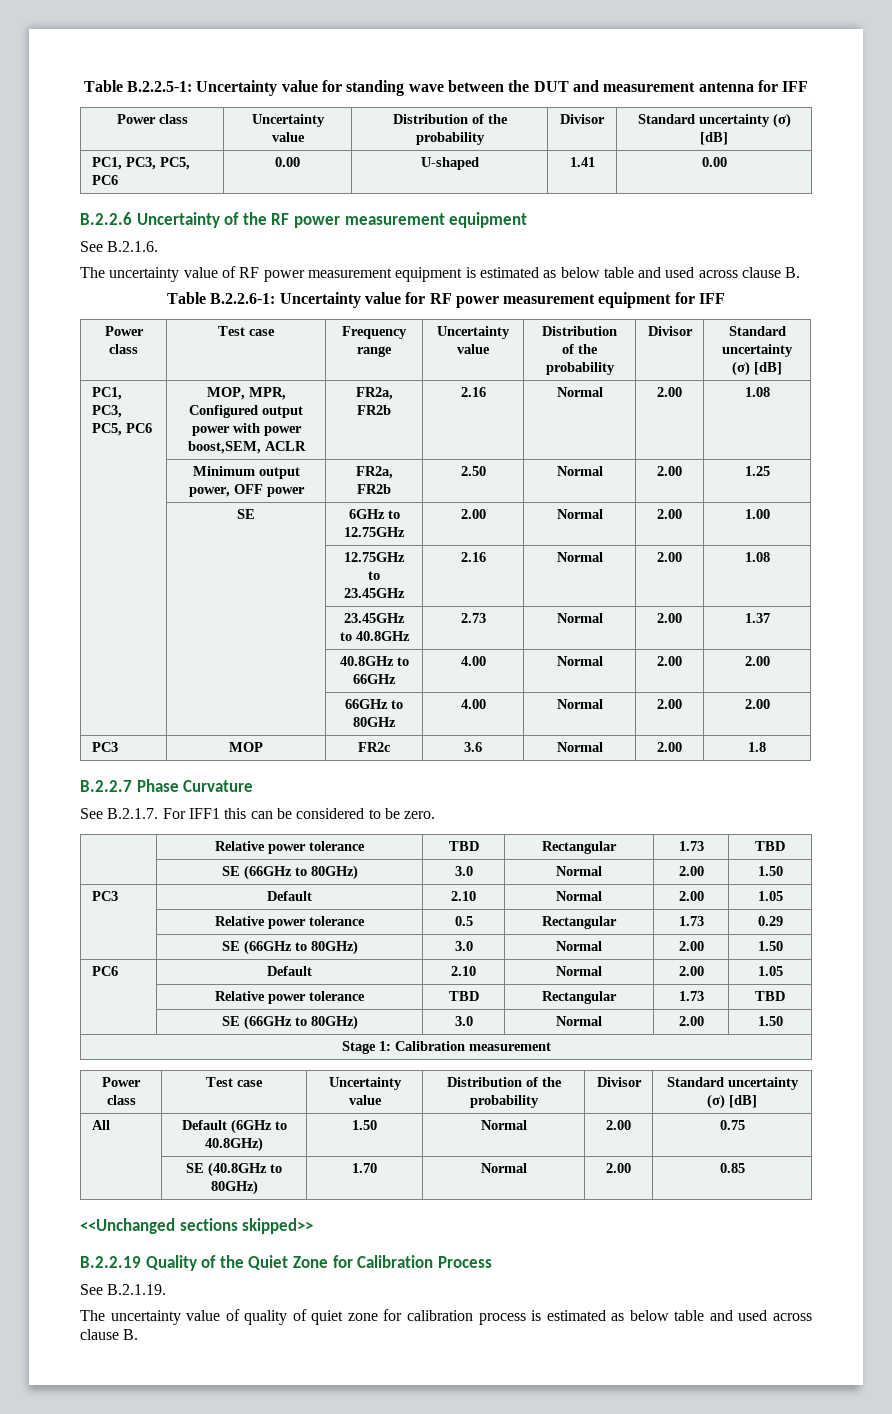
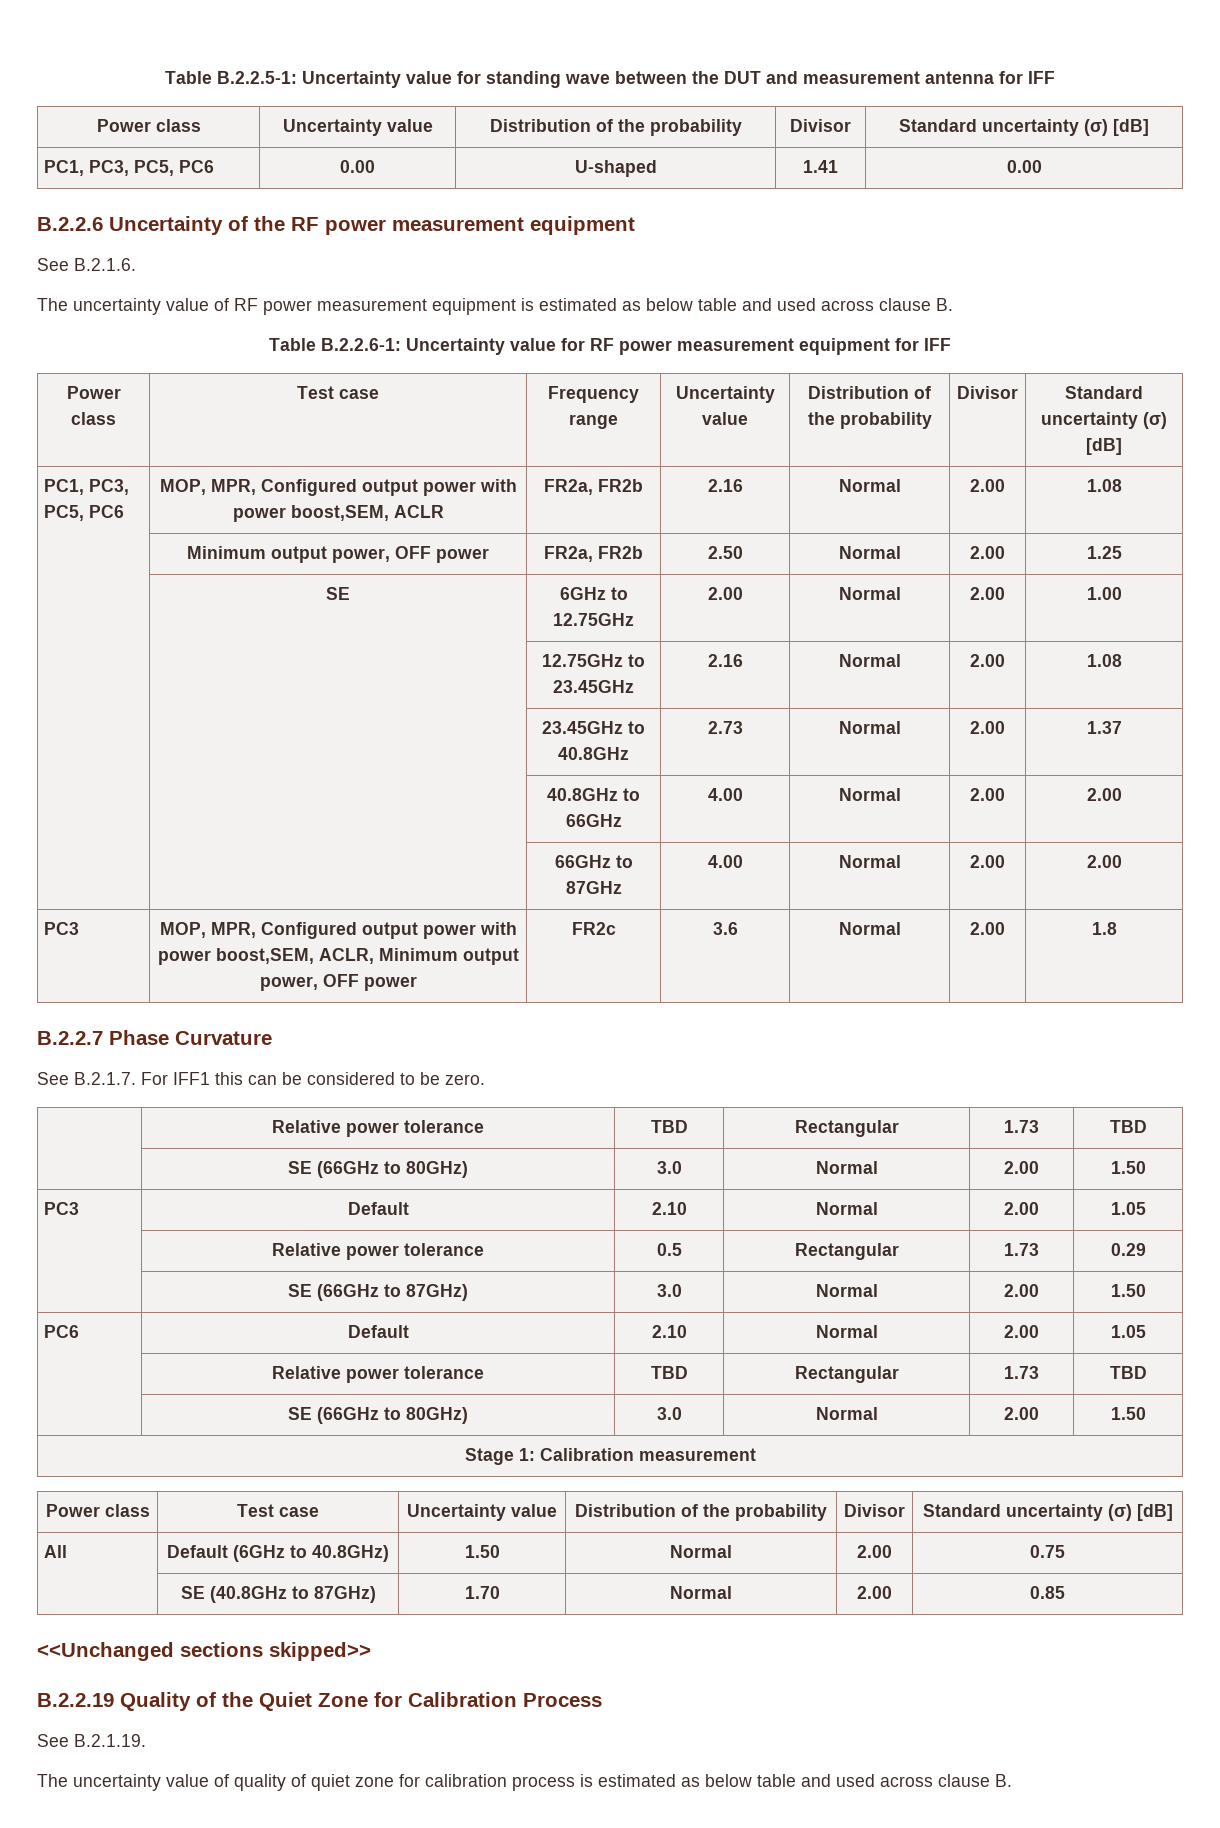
- | | 66GHz to 80GHz | 4.00 | Normal | 2.00 | 2.00
+ | | 66GHz to 87GHz | 4.00 | Normal | 2.00 | 2.00
- PC3 | MOP | FR2c | 3.6 | Normal | 2.00 | 1.8
+ PC3 | MOP, MPR, Configured output power with power boost,SEM, ACLR, Minimum output power, OFF power | FR2c | 3.6 | Normal | 2.00 | 1.8
  | Relative power tolerance | 0.5 | Rectangular | 1.73 | 0.29
- | SE (66GHz to 80GHz) | 3.0 | Normal | 2.00 | 1.50
+ | SE (66GHz to 87GHz) | 3.0 | Normal | 2.00 | 1.50
- | SE (40.8GHz to 80GHz) | 1.70 | Normal | 2.00 | 0.85
+ | SE (40.8GHz to 87GHz) | 1.70 | Normal | 2.00 | 0.85

